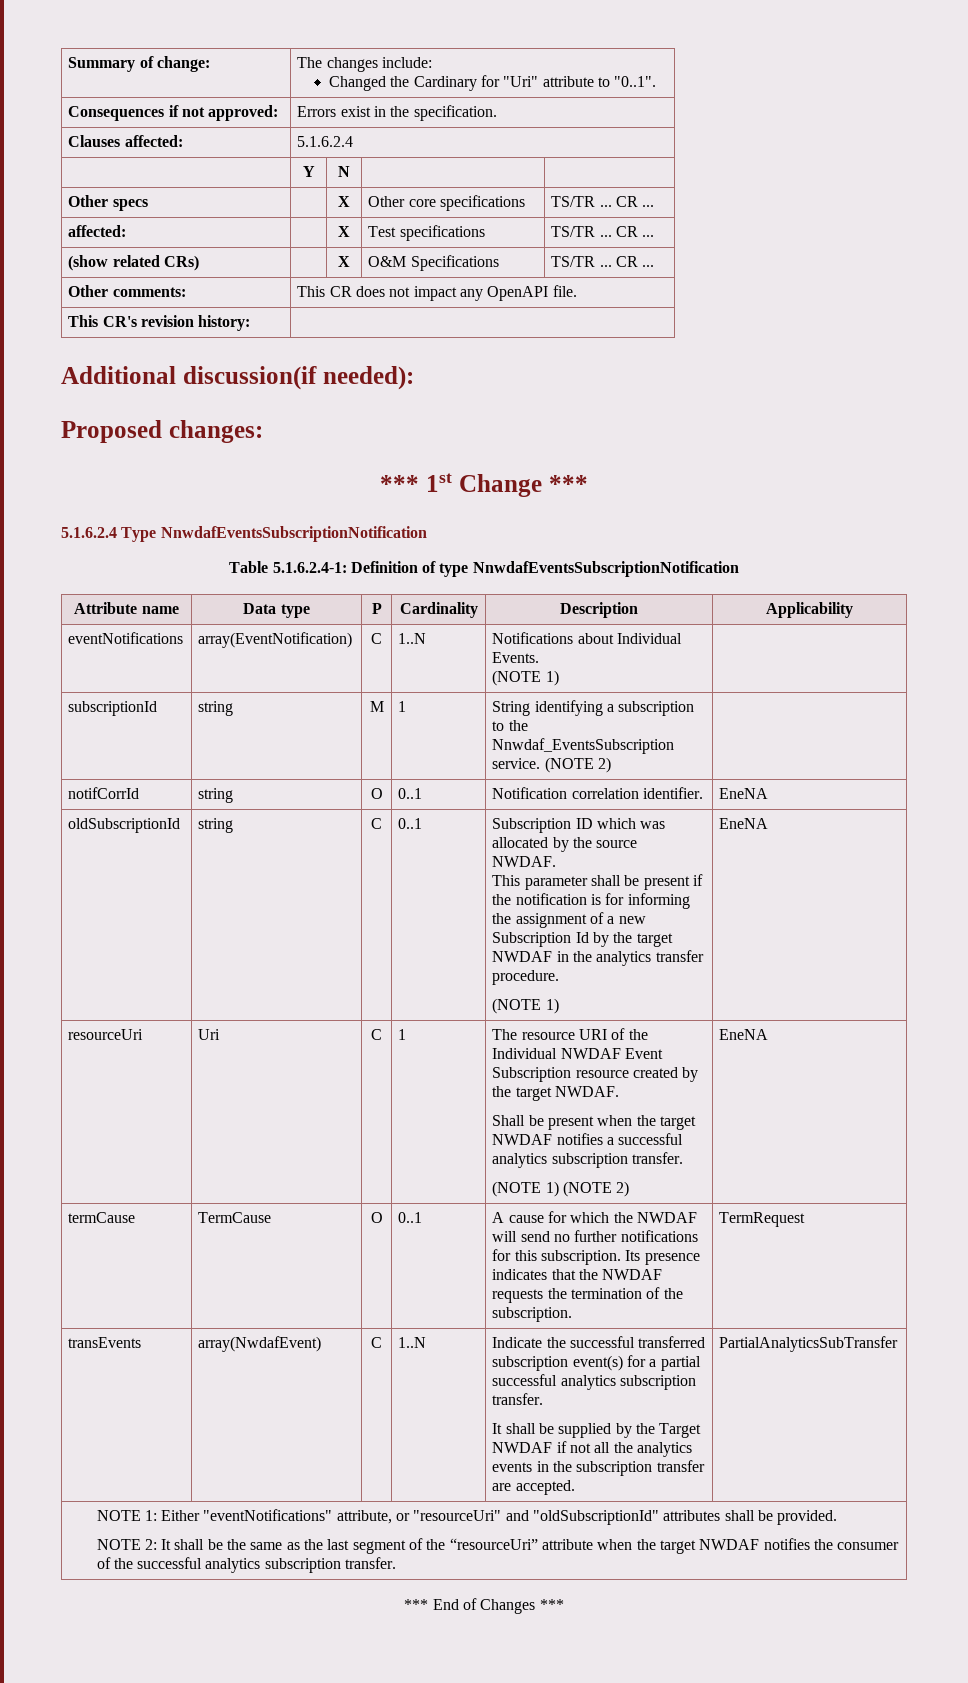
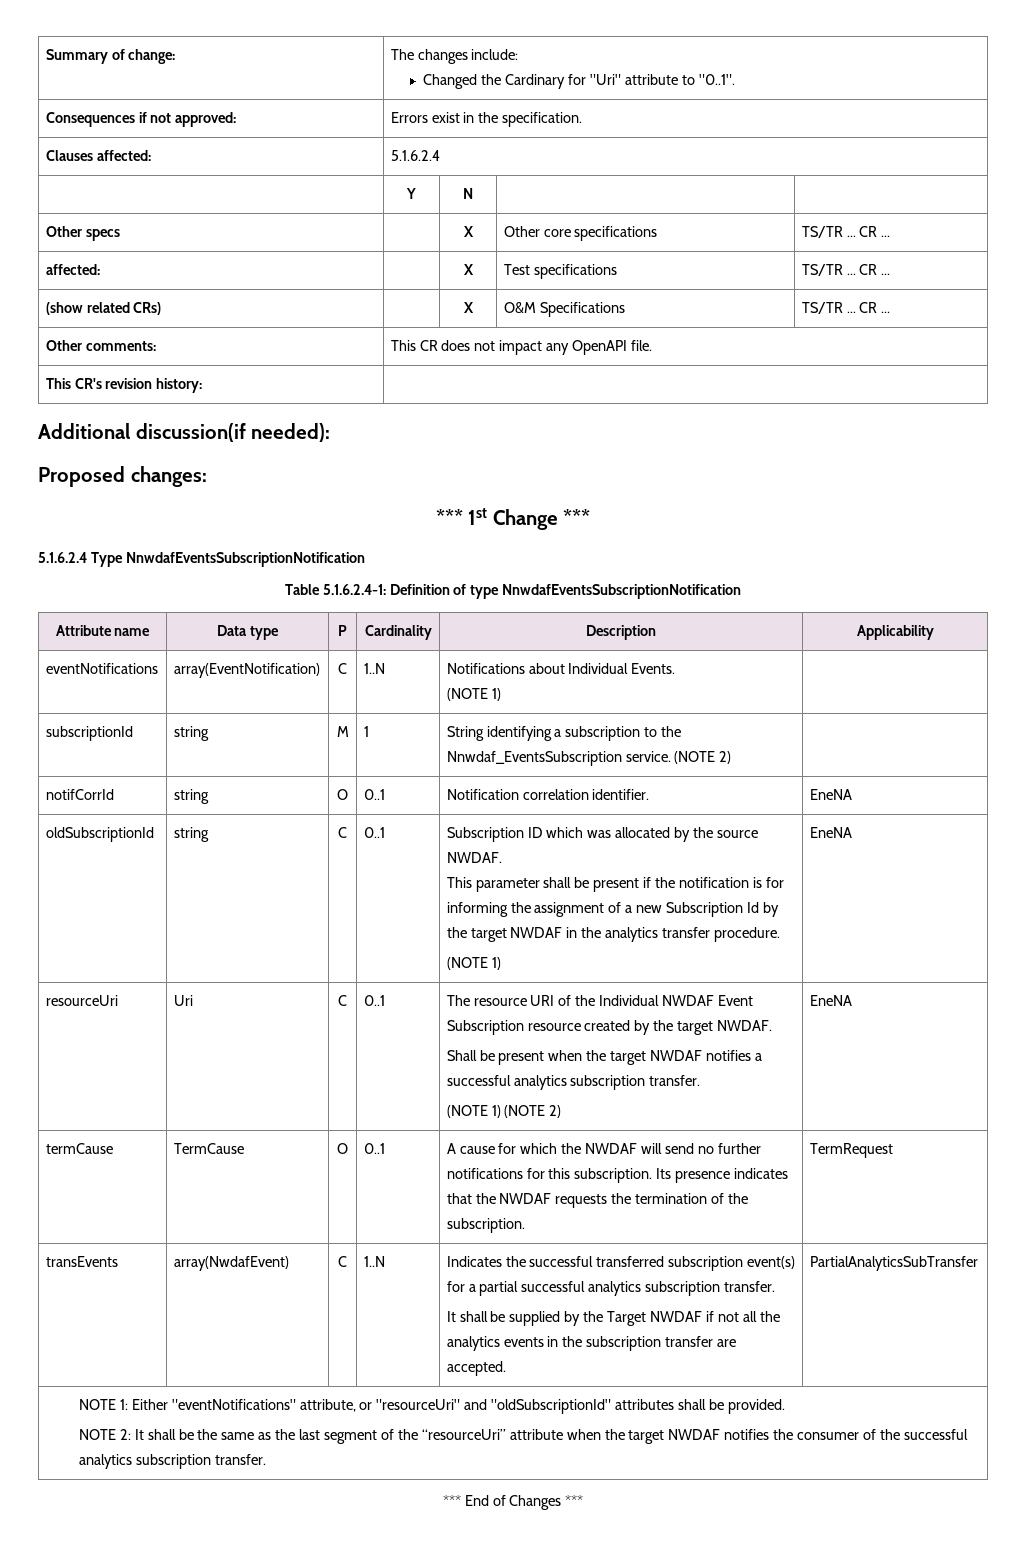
- resourceUri | Uri | C | 1 | The resource URI of the Individual NWDAF Event Subscription resource created by the target NWDAF.
+ resourceUri | Uri | C | 0..1 | The resource URI of the Individual NWDAF Event Subscription resource created by the target NWDAF.
- transEvents | array(NwdafEvent) | C | 1..N | Indicate the successful transferred subscription event(s) for a partial successful analytics subscription transfer.
+ transEvents | array(NwdafEvent) | C | 1..N | Indicates the successful transferred subscription event(s) for a partial successful analytics subscription transfer.

